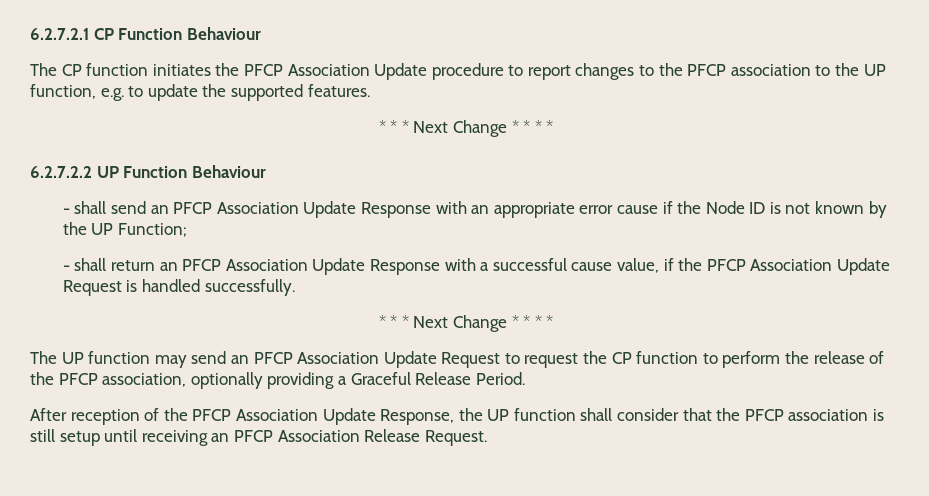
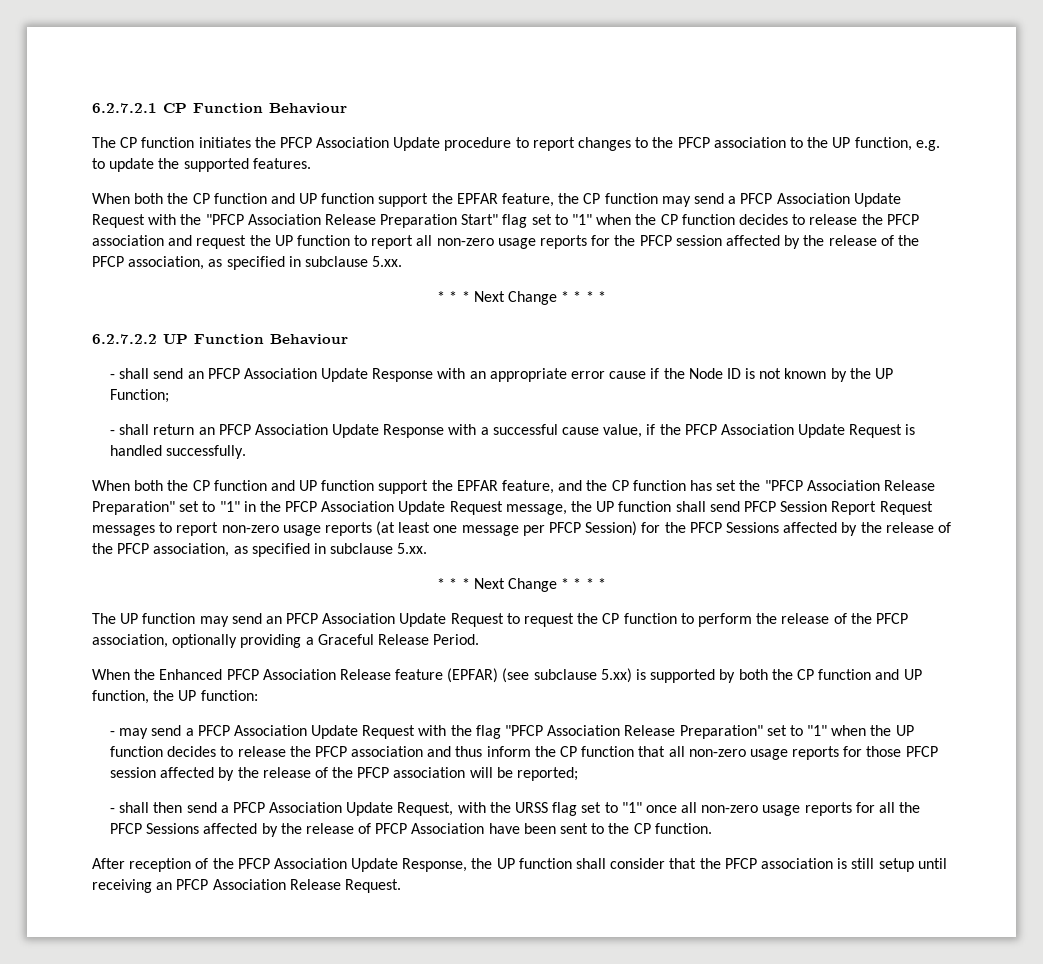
+ When both the CP function and UP function support the EPFAR feature, the CP function may send a PFCP Association Update Request with the "PFCP Association Release Preparation Start" flag set to "1" when the CP function decides to release the PFCP association and request the UP function to report all non-zero usage reports for the PFCP session affected by the release of the PFCP association, as specified in subclause 5.xx.
+ When both the CP function and UP function support the EPFAR feature, and the CP function has set the "PFCP Association Release Preparation" set to "1" in the PFCP Association Update Request message, the UP function shall send PFCP Session Report Request messages to report non-zero usage reports (at least one message per PFCP Session) for the PFCP Sessions affected by the release of the PFCP association, as specified in subclause 5.xx.
+ When the Enhanced PFCP Association Release feature (EPFAR) (see subclause 5.xx) is supported by both the CP function and UP function, the UP function:
+ - may send a PFCP Association Update Request with the flag "PFCP Association Release Preparation" set to "1" when the UP function decides to release the PFCP association and thus inform the CP function that all non-zero usage reports for those PFCP session affected by the release of the PFCP association will be reported;
+ - shall then send a PFCP Association Update Request, with the URSS flag set to "1" once all non-zero usage reports for all the PFCP Sessions affected by the release of PFCP Association have been sent to the CP function.

